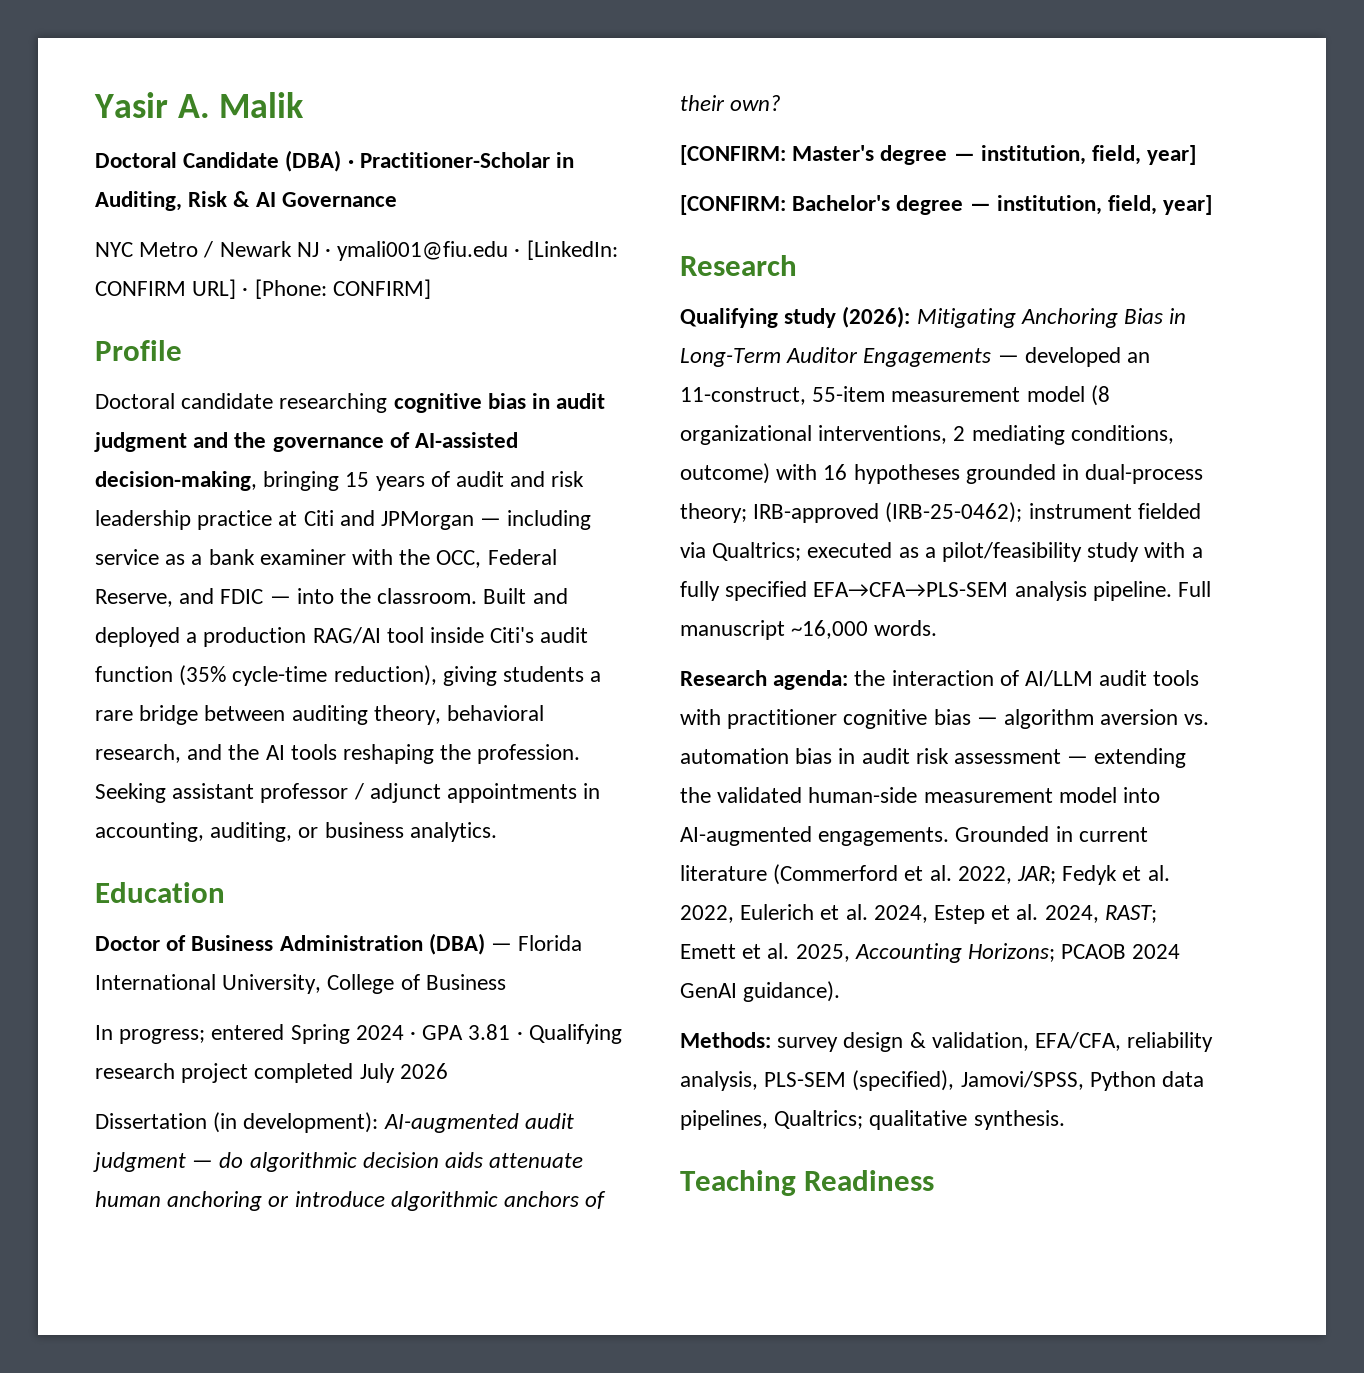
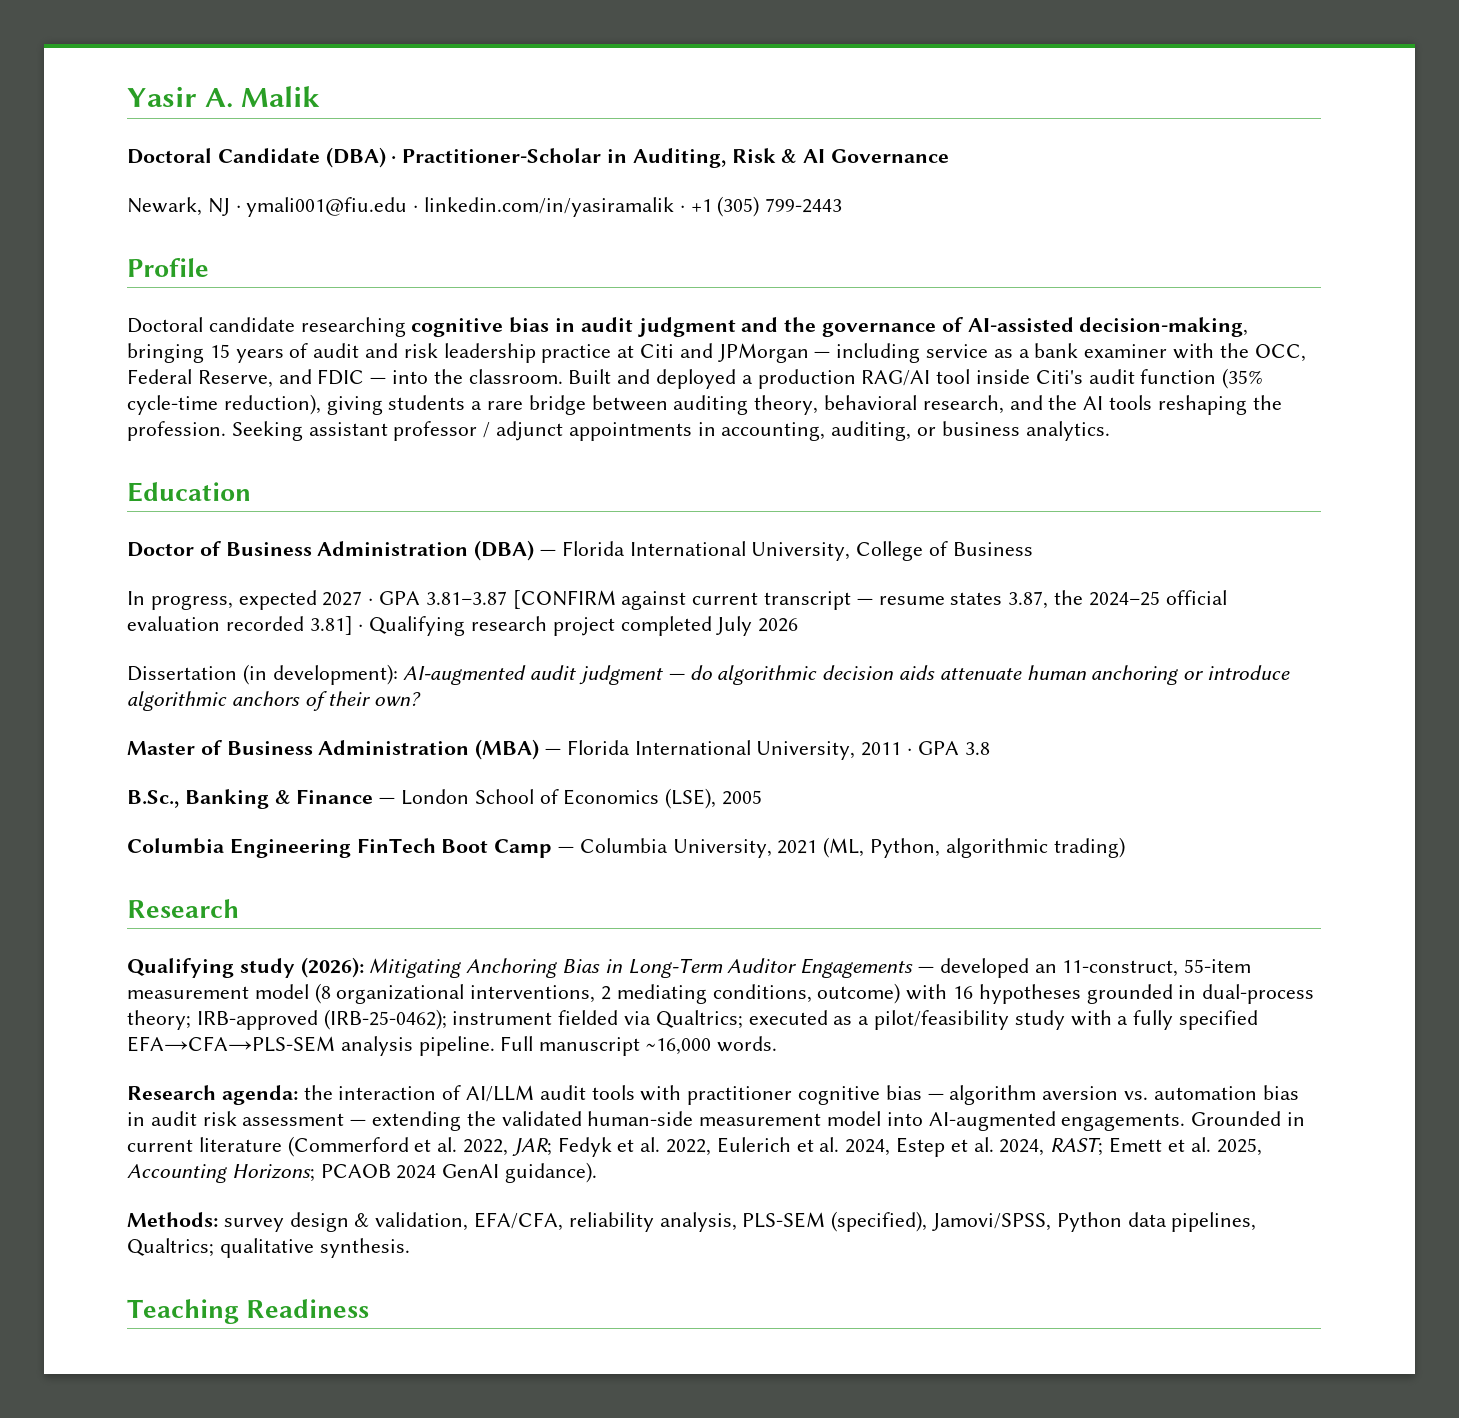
- NYC Metro / Newark NJ · ymali001@fiu.edu · [LinkedIn: CONFIRM URL] · [Phone: CONFIRM]
+ Newark, NJ · ymali001@fiu.edu · linkedin.com/in/yasiramalik · +1 (305) 799-2443
- In progress; entered Spring 2024 · GPA 3.81 · Qualifying research project completed July 2026
+ In progress, expected 2027 · GPA 3.81–3.87 [CONFIRM against current transcript — resume states 3.87, the 2024–25 official evaluation recorded 3.81] · Qualifying research project completed July 2026
- [CONFIRM: Master's degree — institution, field, year]
- [CONFIRM: Bachelor's degree — institution, field, year]
+ Master of Business Administration (MBA) — Florida International University, 2011 · GPA 3.8
+ B.Sc., Banking & Finance — London School of Economics (LSE), 2005
+ Columbia Engineering FinTech Boot Camp — Columbia University, 2021 (ML, Python, algorithmic trading)

